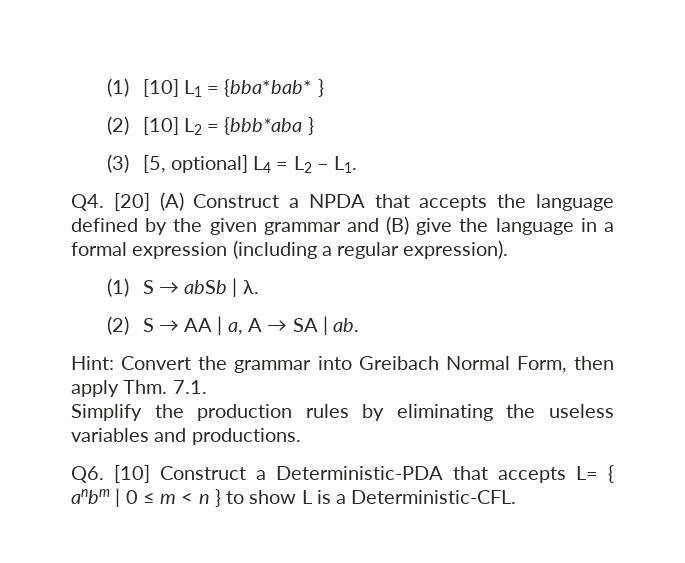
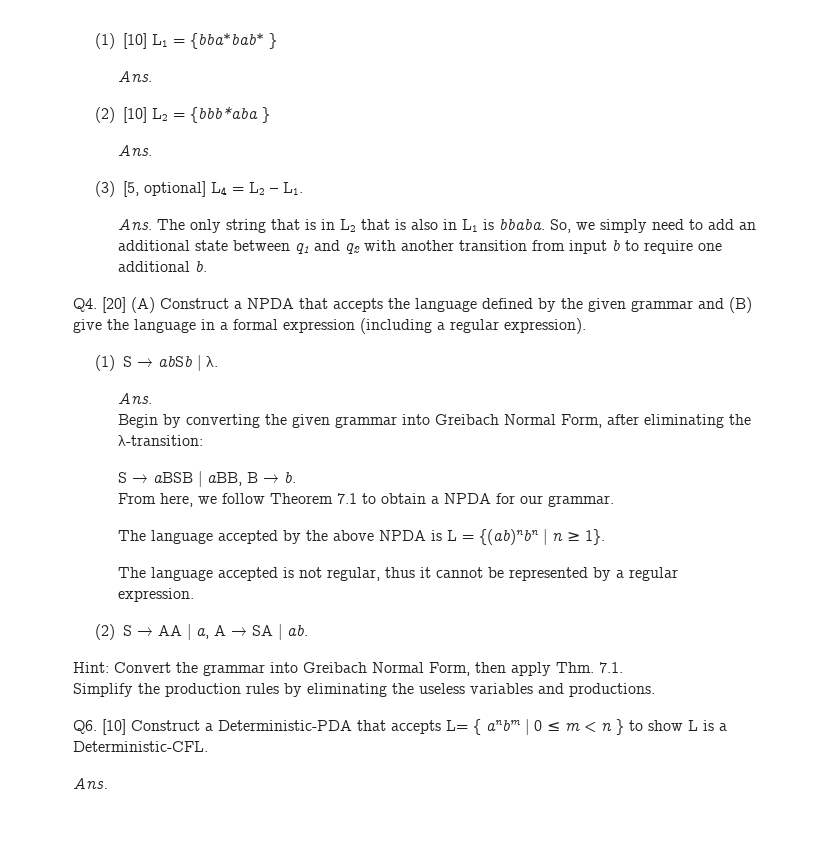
  (1) [10] L1 = {bba*bab* }
+ Ans.
  (2) [10] L2 = {bbb*aba }
+ Ans.
+ Ans. The only string that is in L2 that is also in L1 is bbaba. So, we simply need to add an additional state between q1 and q2 with another transition from input b to require one additional b.
  (1) S → abSb | λ.
+ Ans.
+ Begin by converting the given grammar into Greibach Normal Form, after eliminating the λ-transition:
+ S → aBSB | aBB, B → b.
+ From here, we follow Theorem 7.1 to obtain a NPDA for our grammar.
+ The language accepted by the above NPDA is L = {(ab)nbn | n ≥ 1}.
+ The language accepted is not regular, thus it cannot be represented by a regular expression.
  Q6. [10] Construct a Deterministic-PDA that accepts L= { anbm | 0 ≤ m < n } to show L is a Deterministic-CFL.
+ Ans.

